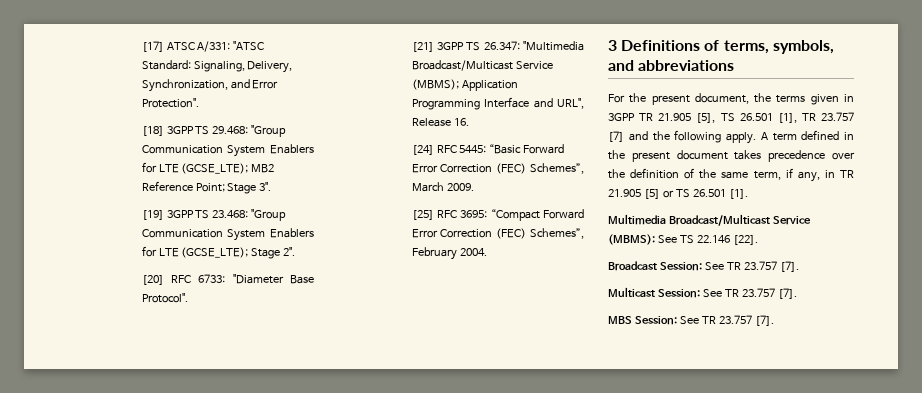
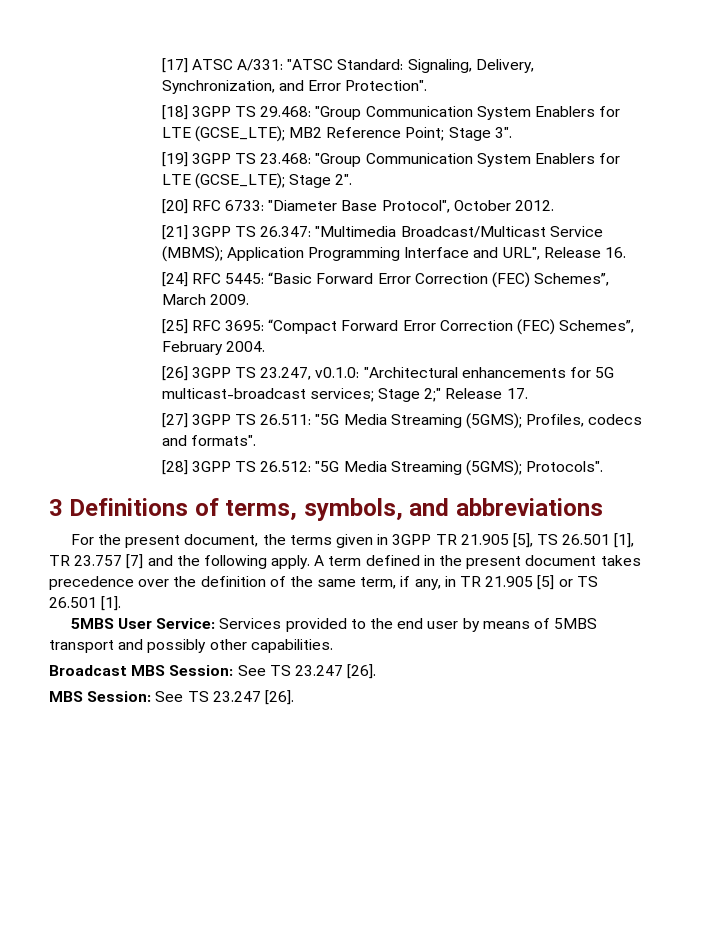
- [20] RFC 6733: "Diameter Base Protocol".
+ [20] RFC 6733: "Diameter Base Protocol", October 2012.
+ [26] 3GPP TS 23.247, v0.1.0: "Architectural enhancements for 5G multicast-broadcast services; Stage 2;" Release 17.
+ [27] 3GPP TS 26.511: "5G Media Streaming (5GMS); Profiles, codecs and formats".
+ [28] 3GPP TS 26.512: "5G Media Streaming (5GMS); Protocols".
- Multimedia Broadcast/Multicast Service (MBMS): See TS 22.146 [22].
- Broadcast Session: See TR 23.757 [7].
- Multicast Session: See TR 23.757 [7].
- MBS Session: See TR 23.757 [7].
+ 5MBS User Service: Services provided to the end user by means of 5MBS transport and possibly other capabilities.
+ Broadcast MBS Session: See TS 23.247 [26].
+ MBS Session: See TS 23.247 [26].

